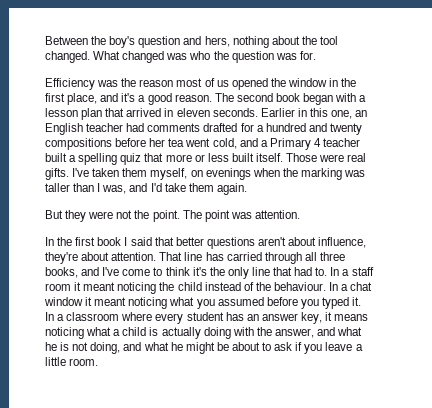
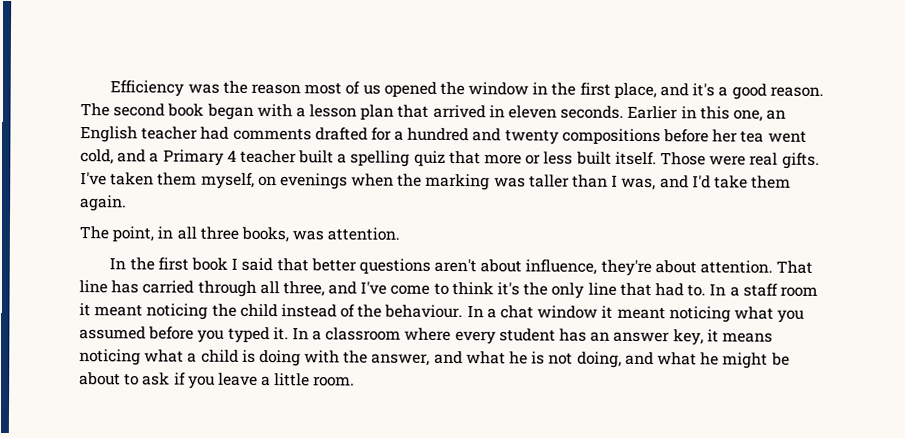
- Between the boy's question and hers, nothing about the tool changed. What changed was who the question was for.
- But they were not the point. The point was attention.
+ The point, in all three books, was attention.
- That line has carried through all three books, and I've come to think it's the only line that had to.
+ That line has carried through all three, and I've come to think it's the only line that had to.
- In a classroom where every student has an answer key, it means noticing what a child is actually doing with the answer, and what he is not doing, and what he might be about to ask if you leave a little room.
+ In a classroom where every student has an answer key, it means noticing what a child is doing with the answer, and what he is not doing, and what he might be about to ask if you leave a little room.

